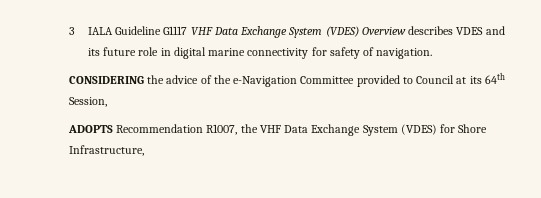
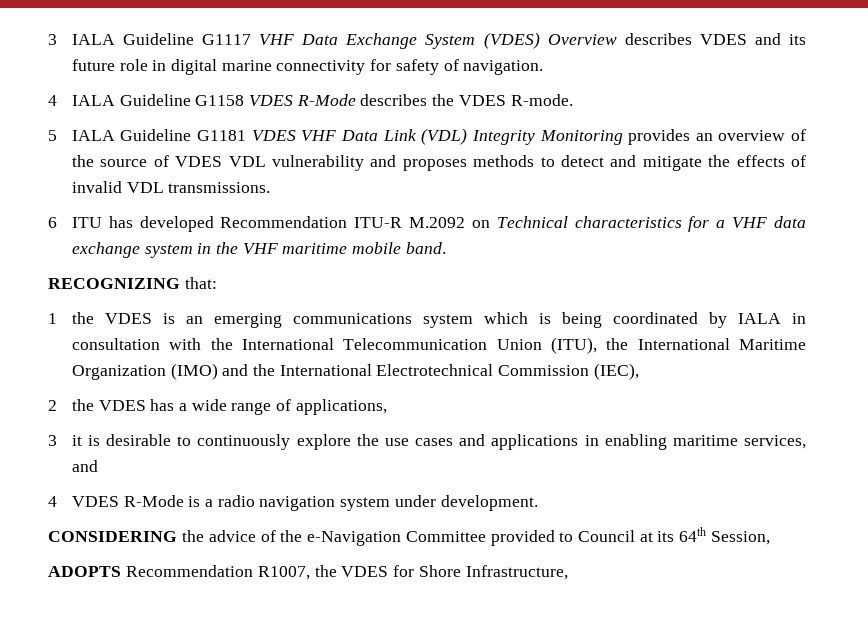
+ 4 IALA Guideline G1158 VDES R-Mode describes the VDES R-mode.
+ 5 IALA Guideline G1181 VDES VHF Data Link (VDL) Integrity Monitoring provides an overview of the source of VDES VDL vulnerability and proposes methods to detect and mitigate the effects of invalid VDL transmissions.
+ 6 ITU has developed Recommendation ITU-R M.2092 on Technical characteristics for a VHF data exchange system in the VHF maritime mobile band.
+ RECOGNIZING that:
+ 1 the VDES is an emerging communications system which is being coordinated by IALA in consultation with the International Telecommunication Union (ITU), the International Maritime Organization (IMO) and the International Electrotechnical Commission (IEC),
+ 2 the VDES has a wide range of applications,
+ 3 it is desirable to continuously explore the use cases and applications in enabling maritime services, and
+ 4 VDES R-Mode is a radio navigation system under development.
- ADOPTS Recommendation R1007, the VHF Data Exchange System (VDES) for Shore Infrastructure,
+ ADOPTS Recommendation R1007, the VDES for Shore Infrastructure,

